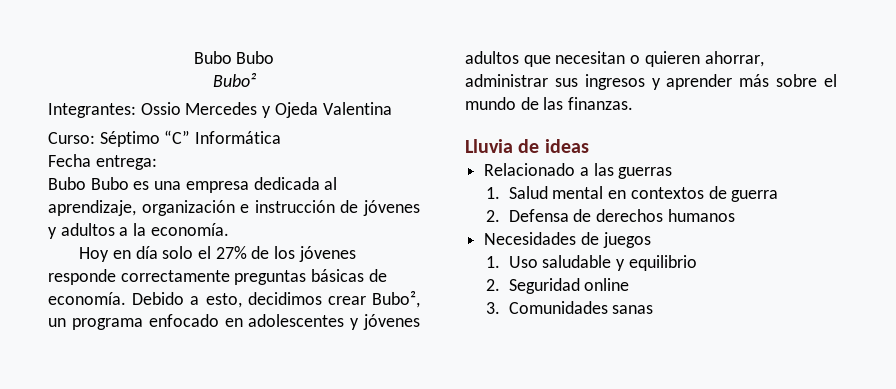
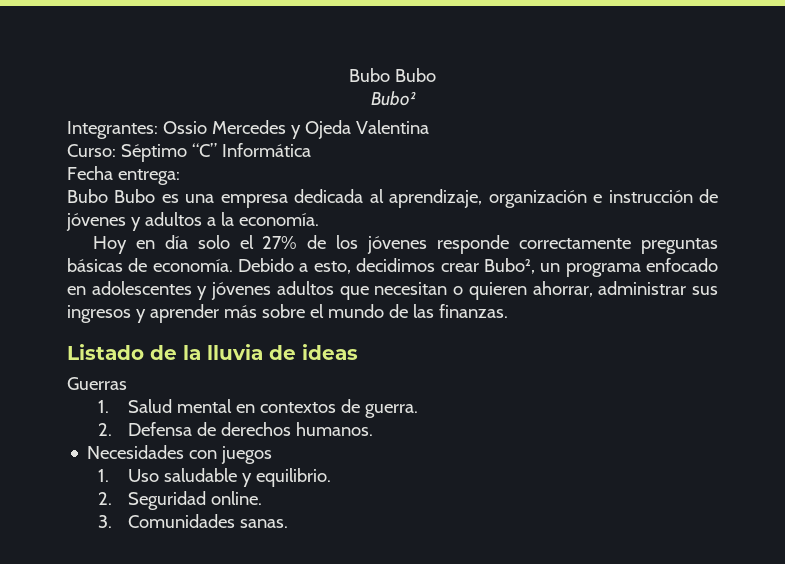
- Lluvia de ideas
- Relacionado a las guerras
+ Listado de la lluvia de ideas
+ Guerras
- 1. Salud mental en contextos de guerra
+ 1. Salud mental en contextos de guerra.
- 2. Defensa de derechos humanos
+ 2. Defensa de derechos humanos.
- Necesidades de juegos
+ Necesidades con juegos
- 1. Uso saludable y equilibrio
+ 1. Uso saludable y equilibrio.
- 2. Seguridad online
+ 2. Seguridad online.
- 3. Comunidades sanas
+ 3. Comunidades sanas.

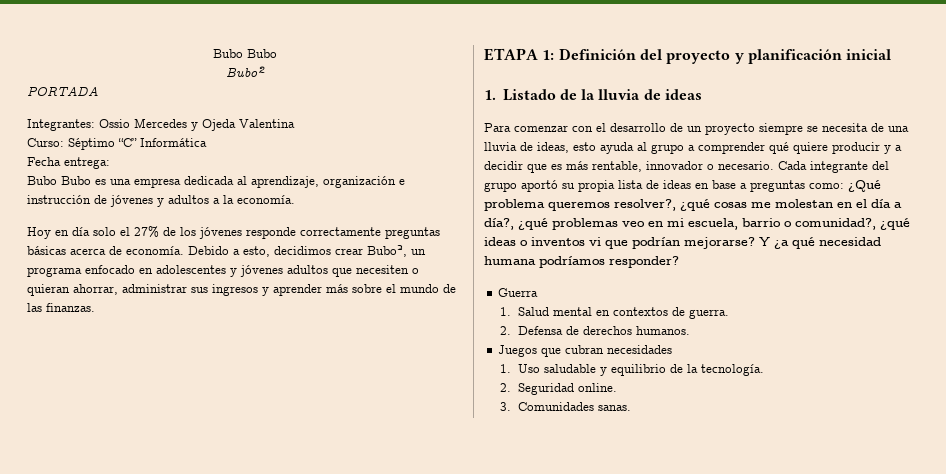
+ PORTADA
- Hoy en día solo el 27% de los jóvenes responde correctamente preguntas básicas de economía.
+ Hoy en día solo el 27% de los jóvenes responde correctamente preguntas básicas acerca de economía.
- Debido a esto, decidimos crear Bubo², un programa enfocado en adolescentes y jóvenes adultos que necesitan o quieren ahorrar, administrar sus ingresos y aprender más sobre el mundo de las finanzas.
+ Debido a esto, decidimos crear Bubo², un programa enfocado en adolescentes y jóvenes adultos que necesiten o quieran ahorrar, administrar sus ingresos y aprender más sobre el mundo de las finanzas.
- Listado de la lluvia de ideas
+ ETAPA 1: Definición del proyecto y planificación inicial
+ 1. Listado de la lluvia de ideas
- Guerras
+ Para comenzar con el desarrollo de un proyecto siempre se necesita de una lluvia de ideas, esto ayuda al grupo a comprender qué quiere producir y a decidir que es más rentable, innovador o necesario. Cada integrante del grupo aportó su propia lista de ideas en base a preguntas como: ¿Qué problema queremos resolver?, ¿qué cosas me molestan en el día a día?, ¿qué problemas veo en mi escuela, barrio o comunidad?, ¿qué ideas o inventos vi que podrían mejorarse? Y ¿a qué necesidad humana podríamos responder?
+ Guerra
- Necesidades con juegos
+ Juegos que cubran necesidades
- 1. Uso saludable y equilibrio.
+ 1. Uso saludable y equilibrio de la tecnología.

